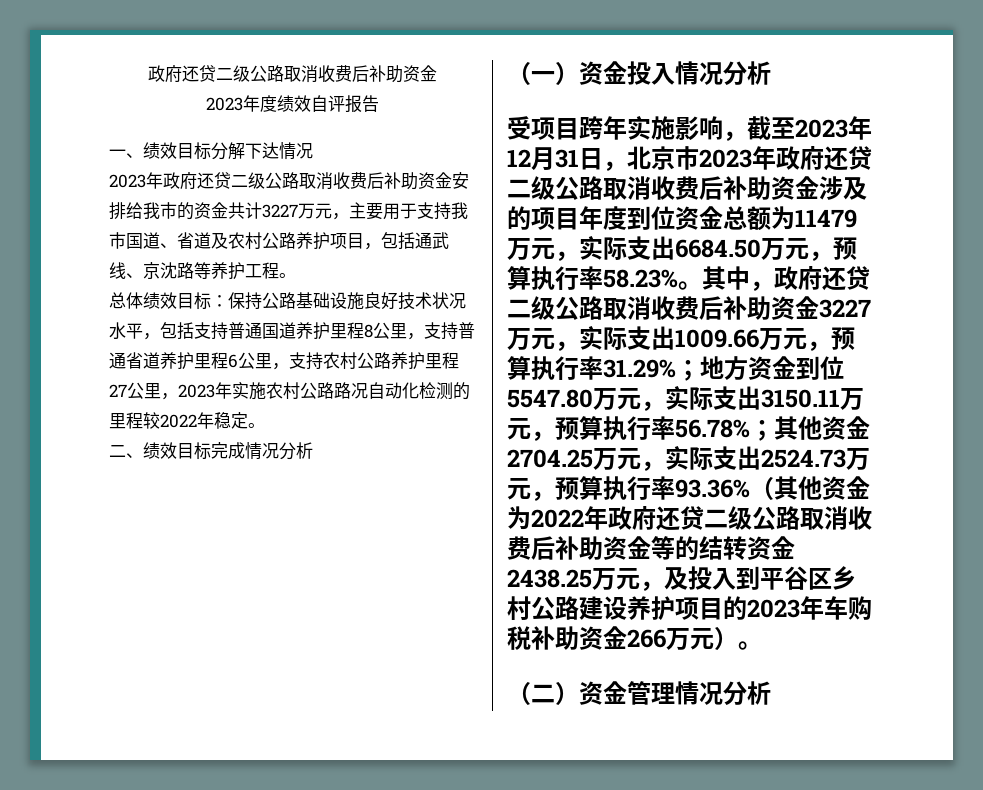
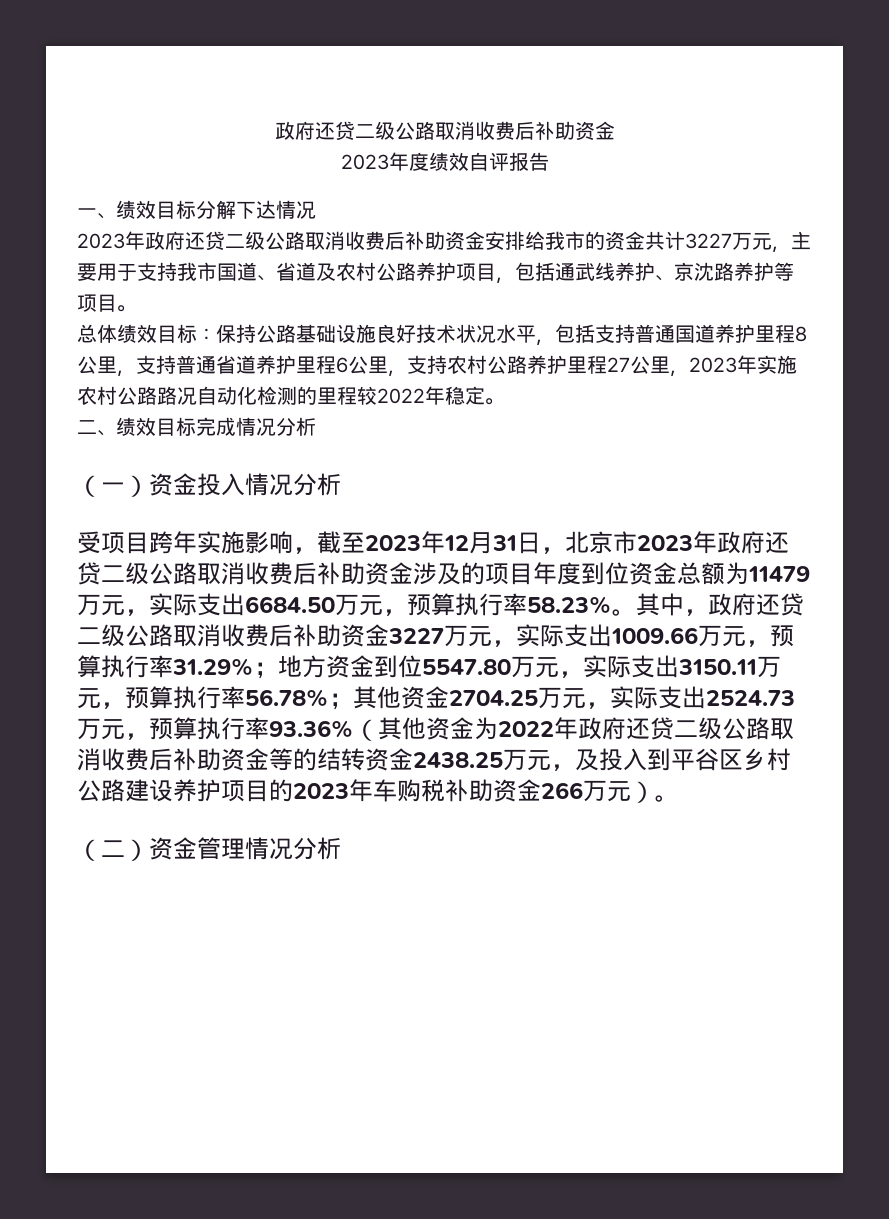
- 2023年政府还贷二级公路取消收费后补助资金安排给我市的资金共计3227万元，主要用于支持我市国道、省道及农村公路养护项目，包括通武线、京沈路等养护工程。
+ 2023年政府还贷二级公路取消收费后补助资金安排给我市的资金共计3227万元，主要用于支持我市国道、省道及农村公路养护项目，包括通武线养护、京沈路养护等项目。

